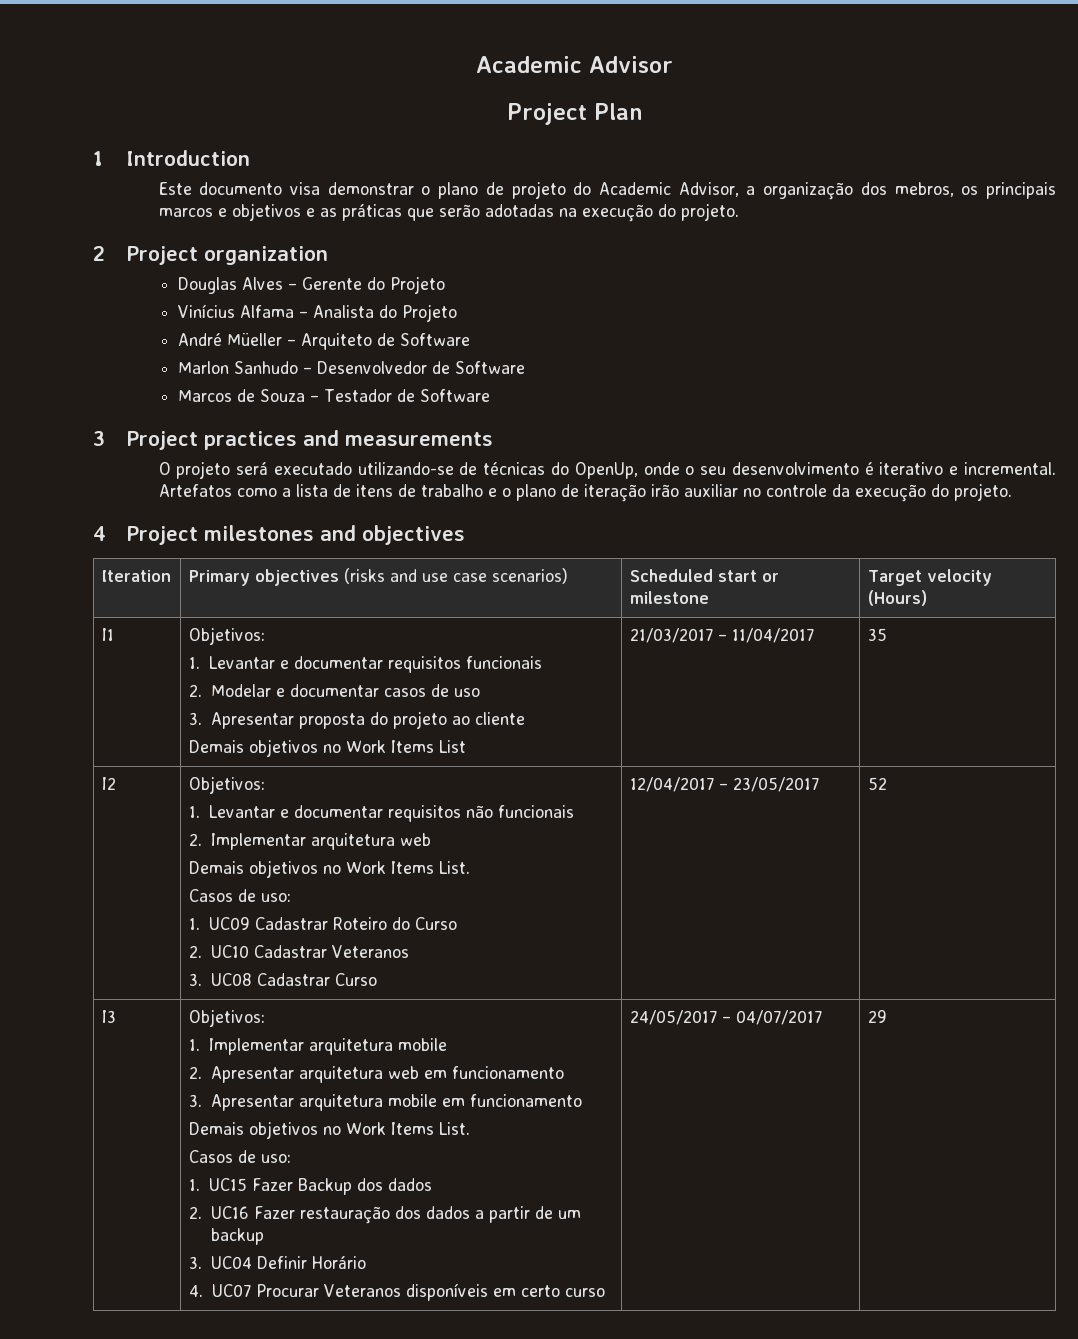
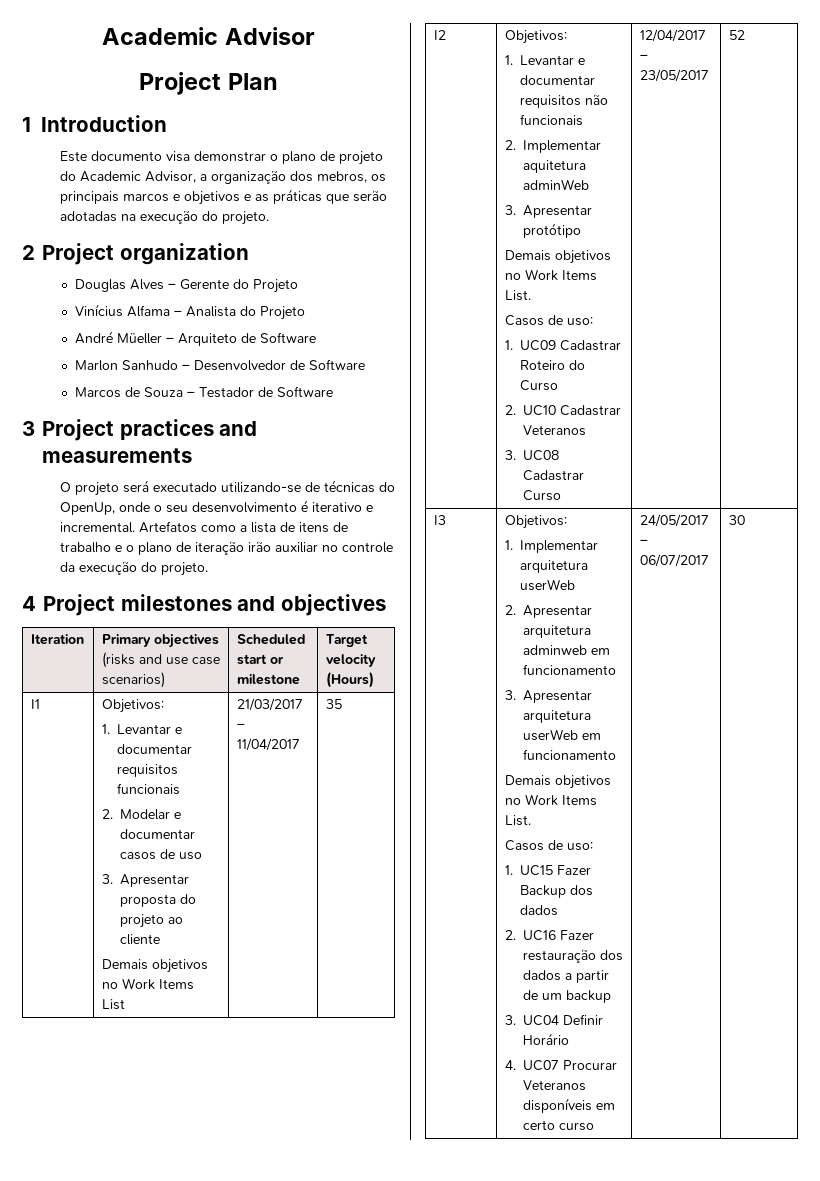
- 2. Implementar arquitetura web
+ 2. Implementar aquitetura adminWeb
+ 3. Apresentar protótipo
- 1. Implementar arquitetura mobile
+ 1. Implementar arquitetura userWeb
- 2. Apresentar arquitetura web em funcionamento
+ 2. Apresentar arquitetura adminweb em funcionamento
- 3. Apresentar arquitetura mobile em funcionamento
+ 3. Apresentar arquitetura userWeb em funcionamento
- 24/05/2017 – 04/07/2017 | 29
+ 24/05/2017 – 06/07/2017 | 30

